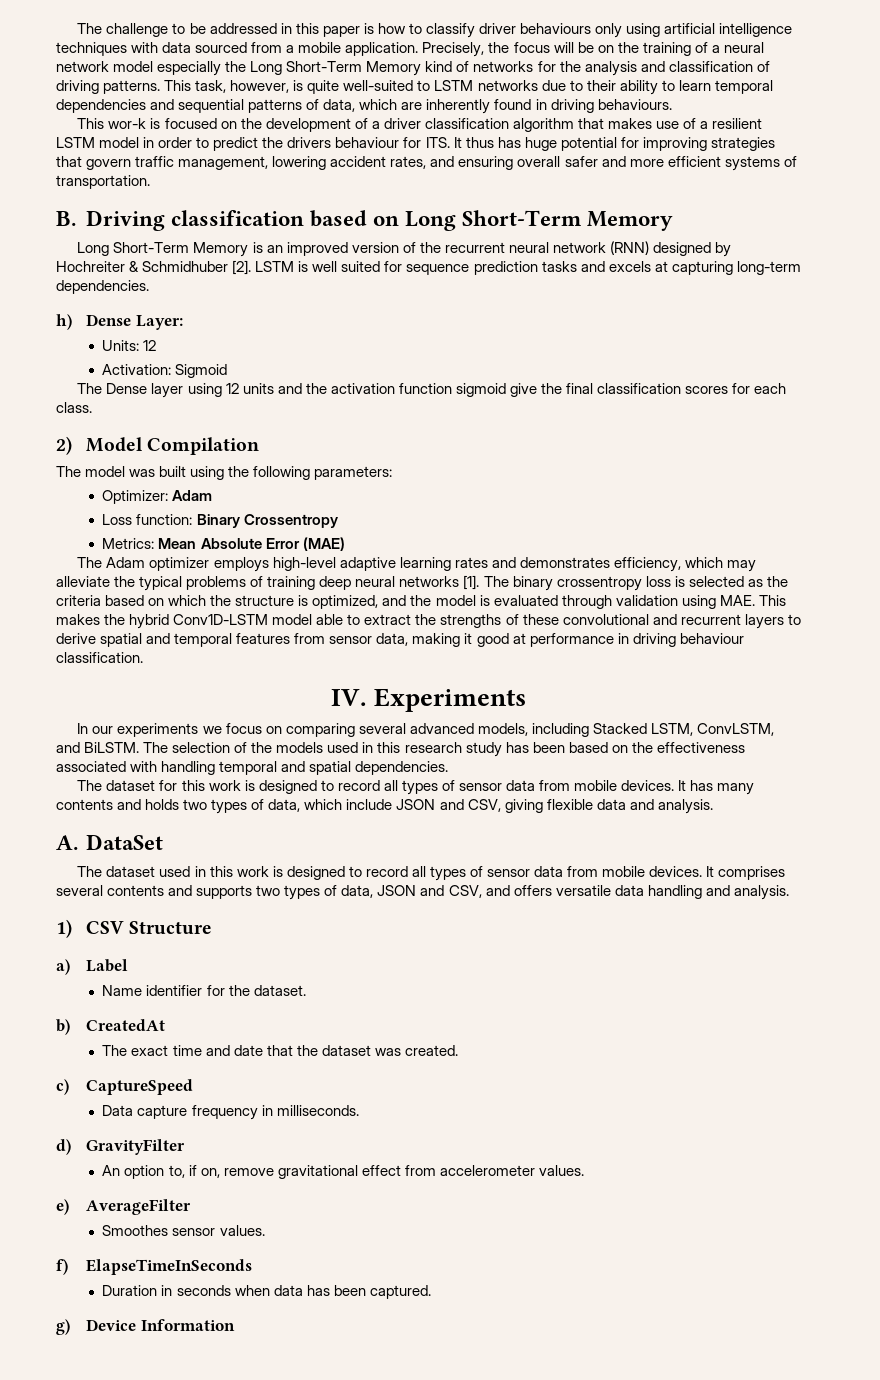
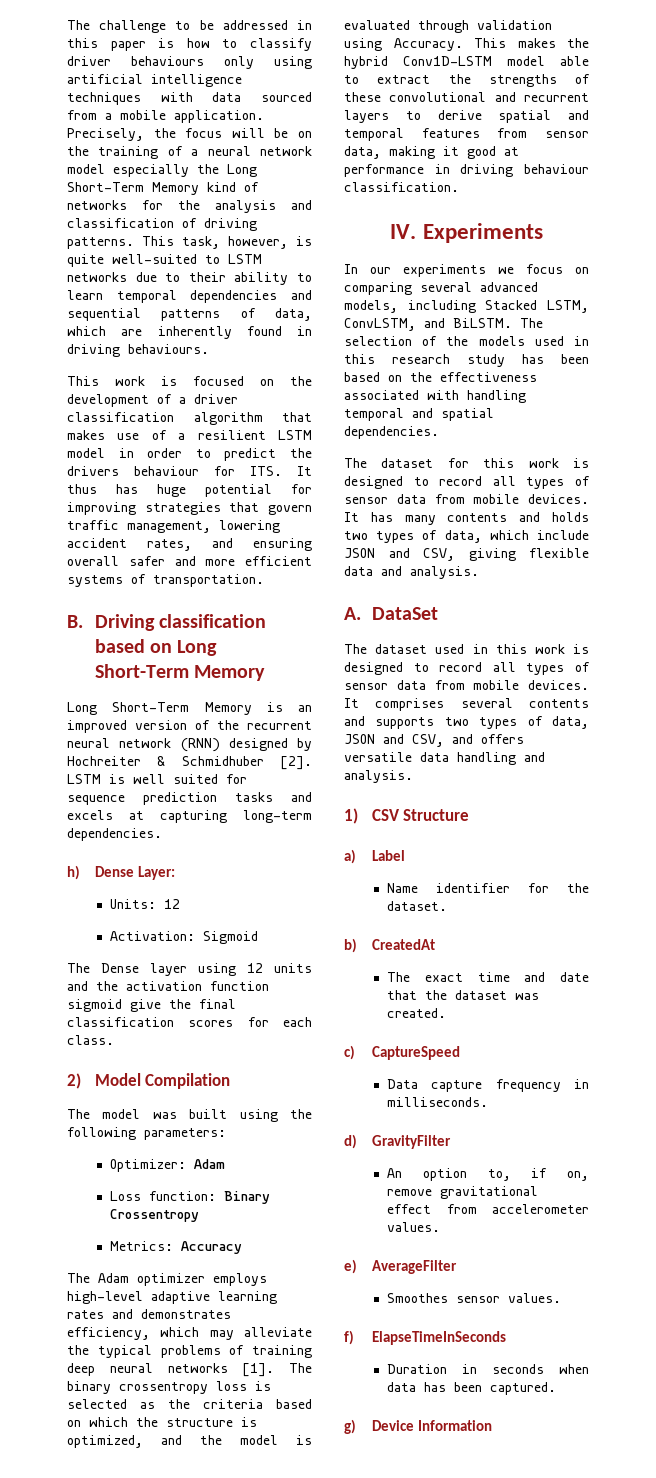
- This wor-k is focused on the development of a driver classification algorithm that makes use of a resilient LSTM model in order to predict the drivers behaviour for ITS. It thus has huge potential for improving strategies that govern traffic management, lowering accident rates, and ensuring overall safer and more efficient systems of transportation.
+ This work is focused on the development of a driver classification algorithm that makes use of a resilient LSTM model in order to predict the drivers behaviour for ITS. It thus has huge potential for improving strategies that govern traffic management, lowering accident rates, and ensuring overall safer and more efficient systems of transportation.
- Metrics: Mean Absolute Error (MAE)
+ Metrics: Accuracy
- The binary crossentropy loss is selected as the criteria based on which the structure is optimized, and the model is evaluated through validation using MAE. This makes the hybrid Conv1D-LSTM model able to extract the strengths of these convolutional and recurrent layers to derive spatial and temporal features from sensor data, making it good at performance in driving behaviour classification.
+ The binary crossentropy loss is selected as the criteria based on which the structure is optimized, and the model is evaluated through validation using Accuracy. This makes the hybrid Conv1D-LSTM model able to extract the strengths of these convolutional and recurrent layers to derive spatial and temporal features from sensor data, making it good at performance in driving behaviour classification.

